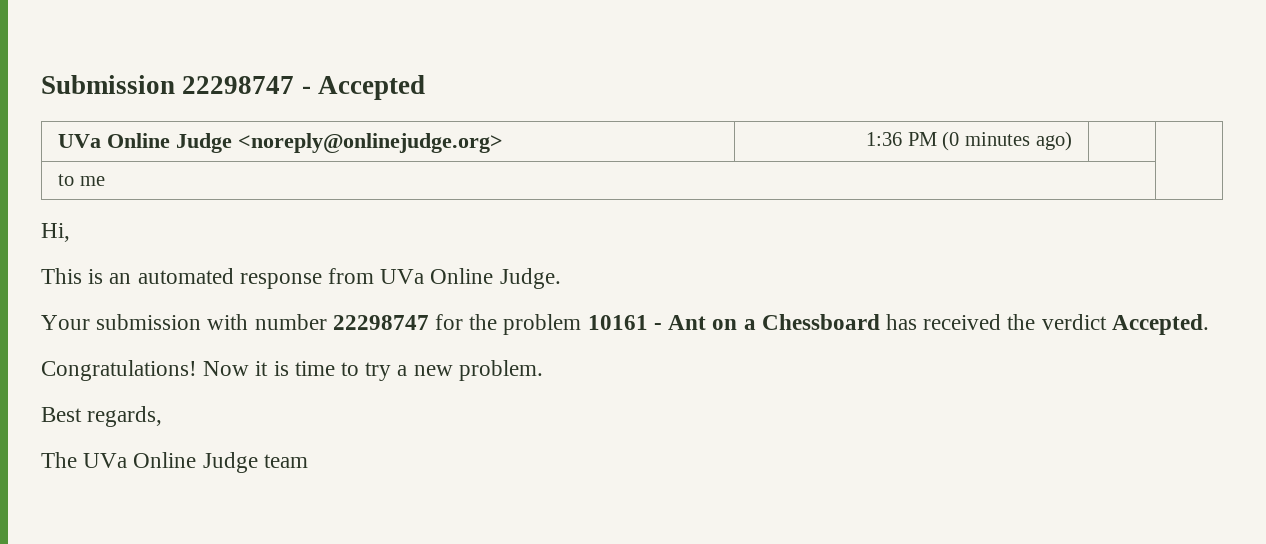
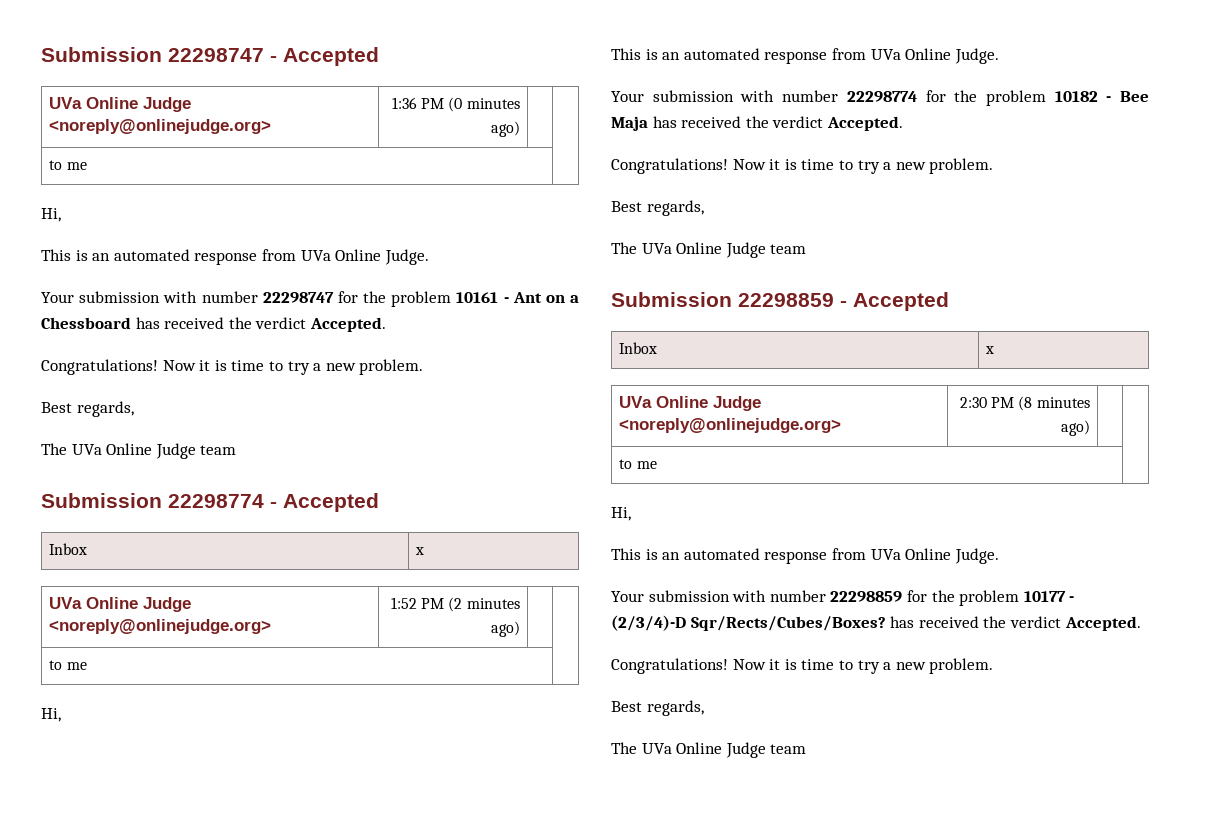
+ Submission 22298774 - Accepted
+ Inbox | x
+ UVa Online Judge <noreply@onlinejudge.org> | 1:52 PM (2 minutes ago) | |
+ to me |
+ Hi,
+ This is an automated response from UVa Online Judge.
+ Your submission with number 22298774 for the problem 10182 - Bee Maja has received the verdict Accepted.
+ Congratulations! Now it is time to try a new problem.
+ Best regards,
+ The UVa Online Judge team
+ Submission 22298859 - Accepted
+ Inbox | x
+ UVa Online Judge <noreply@onlinejudge.org> | 2:30 PM (8 minutes ago) | |
+ to me |
+ Hi,
+ This is an automated response from UVa Online Judge.
+ Your submission with number 22298859 for the problem 10177 - (2/3/4)-D Sqr/Rects/Cubes/Boxes? has received the verdict Accepted.
+ Congratulations! Now it is time to try a new problem.
+ Best regards,
+ The UVa Online Judge team

